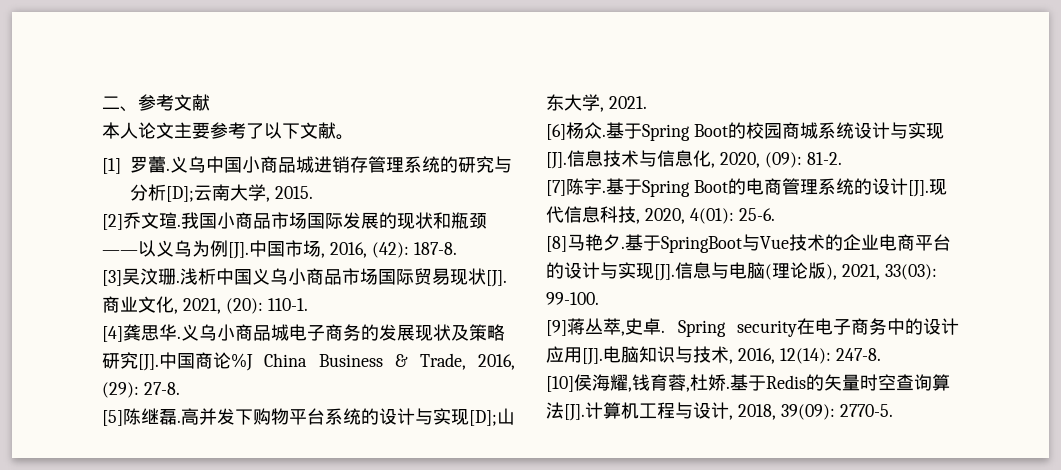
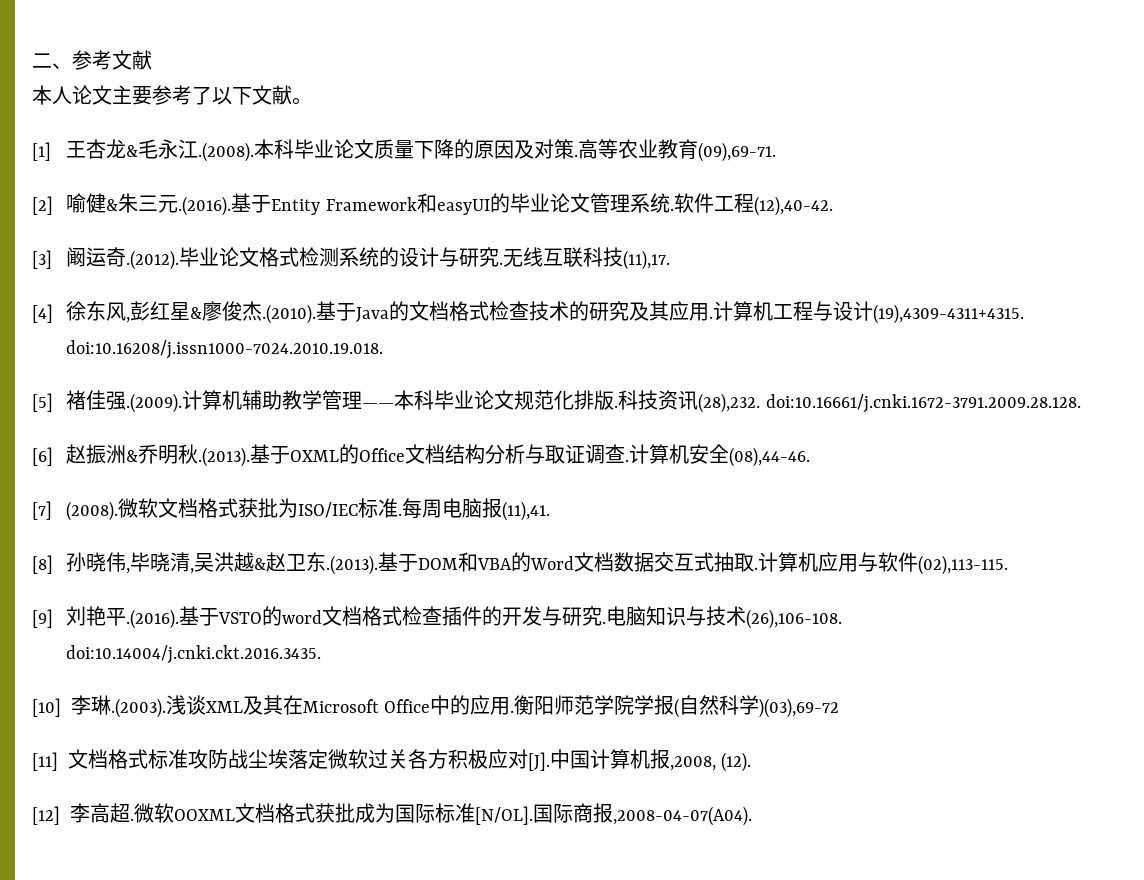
- [1]罗蕾.义乌中国小商品城进销存管理系统的研究与分析[D];云南大学, 2015.
- [2]乔文瑄.我国小商品市场国际发展的现状和瓶颈——以义乌为例[J].中国市场, 2016, (42): 187-8.
- [3]吴汶珊.浅析中国义乌小商品市场国际贸易现状[J].商业文化, 2021, (20): 110-1.
- [4]龚思华.义乌小商品城电子商务的发展现状及策略研究[J].中国商论%J China Business & Trade, 2016, (29): 27-8.
- [5]陈继磊.高并发下购物平台系统的设计与实现[D];山东大学, 2021.
- [6]杨众.基于Spring Boot的校园商城系统设计与实现[J].信息技术与信息化, 2020, (09): 81-2.
- [7]陈宇.基于Spring Boot的电商管理系统的设计[J].现代信息科技, 2020, 4(01): 25-6.
- [8]马艳夕.基于SpringBoot与Vue技术的企业电商平台的设计与实现[J].信息与电脑(理论版), 2021, 33(03): 99-100.
- [9]蒋丛萃,史卓. Spring security在电子商务中的设计应用[J].电脑知识与技术, 2016, 12(14): 247-8.
- [10]侯海耀,钱育蓉,杜娇.基于Redis的矢量时空查询算法[J].计算机工程与设计, 2018, 39(09): 2770-5.
+ [1]王杏龙&毛永江.(2008).本科毕业论文质量下降的原因及对策.高等农业教育(09),69-71.
+ [2]喻健&朱三元.(2016).基于Entity Framework和easyUI的毕业论文管理系统.软件工程(12),40-42.
+ [3]阚运奇.(2012).毕业论文格式检测系统的设计与研究.无线互联科技(11),17.
+ [4]徐东风,彭红星&廖俊杰.(2010).基于Java的文档格式检查技术的研究及其应用.计算机工程与设计(19),4309-4311+4315. doi:10.16208/j.issn1000-7024.2010.19.018.
+ [5]褚佳强.(2009).计算机辅助教学管理——本科毕业论文规范化排版.科技资讯(28),232. doi:10.16661/j.cnki.1672-3791.2009.28.128.
+ [6]赵振洲&乔明秋.(2013).基于OXML的Office文档结构分析与取证调查.计算机安全(08),44-46.
+ [7] (2008).微软文档格式获批为ISO/IEC标准.每周电脑报(11),41.
+ [8]孙晓伟,毕晓清,吴洪越&赵卫东.(2013).基于DOM和VBA的Word文档数据交互式抽取.计算机应用与软件(02),113-115.
+ [9]刘艳平.(2016).基于VSTO的word文档格式检查插件的开发与研究.电脑知识与技术(26),106-108. doi:10.14004/j.cnki.ckt.2016.3435.
+ [10]李琳.(2003).浅谈XML及其在Microsoft Office中的应用.衡阳师范学院学报(自然科学)(03),69-72
+ [11]文档格式标准攻防战尘埃落定微软过关各方积极应对[J].中国计算机报,2008, (12).
+ [12]李高超.微软OOXML文档格式获批成为国际标准[N/OL].国际商报,2008-04-07(A04).

